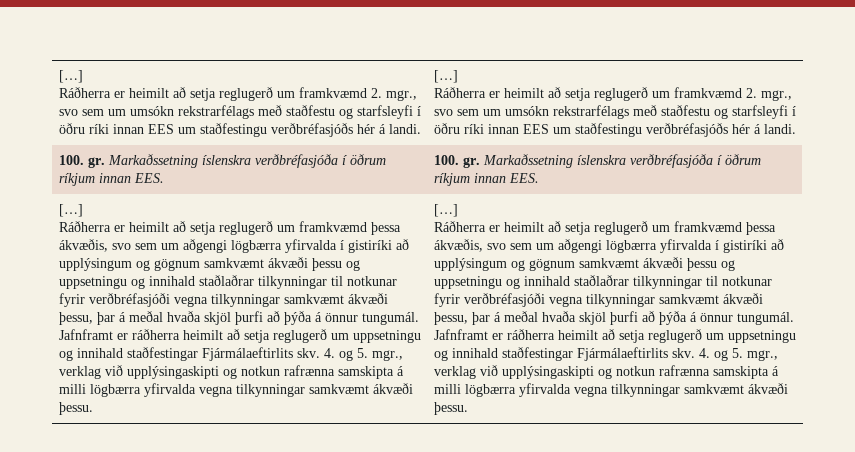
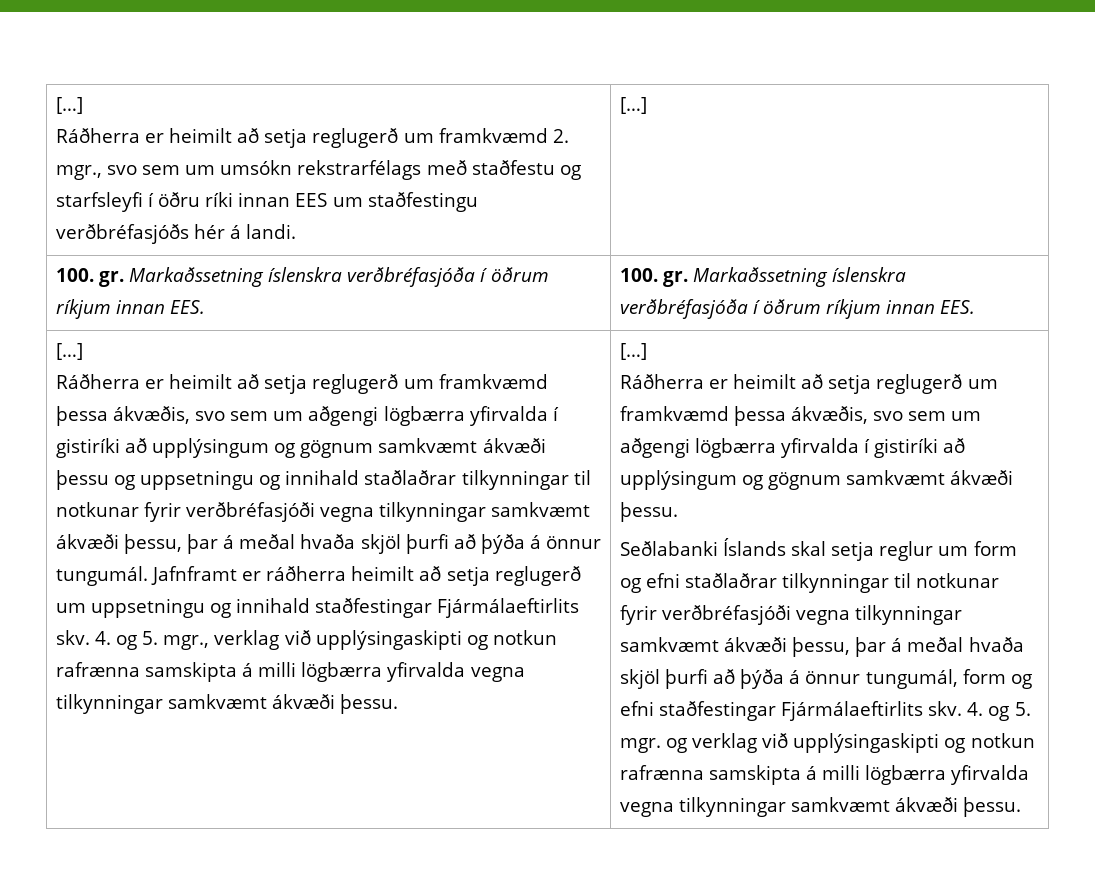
  Ráðherra er heimilt að setja reglugerð um framkvæmd 2. mgr., svo sem um umsókn rekstrarfélags með staðfestu og starfsleyfi í öðru ríki innan EES um staðfestingu verðbréfasjóðs hér á landi. | […]
- Ráðherra er heimilt að setja reglugerð um framkvæmd 2. mgr., svo sem um umsókn rekstrarfélags með staðfestu og starfsleyfi í öðru ríki innan EES um staðfestingu verðbréfasjóðs hér á landi.
  4. og 5. mgr., verklag við upplýsingaskipti og notkun rafrænna samskipta á milli lögbærra yfirvalda vegna tilkynningar samkvæmt ákvæði þessu. | […]
- Ráðherra er heimilt að setja reglugerð um framkvæmd þessa ákvæðis, svo sem um aðgengi lögbærra yfirvalda í gistiríki að upplýsingum og gögnum samkvæmt ákvæði þessu og uppsetningu og innihald staðlaðrar tilkynningar til notkunar fyrir verðbréfasjóði vegna tilkynningar samkvæmt ákvæði þessu, þar á meðal hvaða skjöl þurfi að þýða á önnur tungumál. Jafnframt er ráðherra heimilt að setja reglugerð um uppsetningu og innihald staðfestingar Fjármálaeftirlits skv. 4. og 5. mgr., verklag við upplýsingaskipti og notkun rafrænna samskipta á milli lögbærra yfirvalda vegna tilkynningar samkvæmt ákvæði þessu.
+ Ráðherra er heimilt að setja reglugerð um framkvæmd þessa ákvæðis, svo sem um aðgengi lögbærra yfirvalda í gistiríki að upplýsingum og gögnum samkvæmt ákvæði þessu.
+ Seðlabanki Íslands skal setja reglur um form og efni staðlaðrar tilkynningar til notkunar fyrir verðbréfasjóði vegna tilkynningar samkvæmt ákvæði þessu, þar á meðal hvaða skjöl þurfi að þýða á önnur tungumál, form og efni staðfestingar Fjármálaeftirlits skv. 4. og 5. mgr. og verklag við upplýsingaskipti og notkun rafrænna samskipta á milli lögbærra yfirvalda vegna tilkynningar samkvæmt ákvæði þessu.

